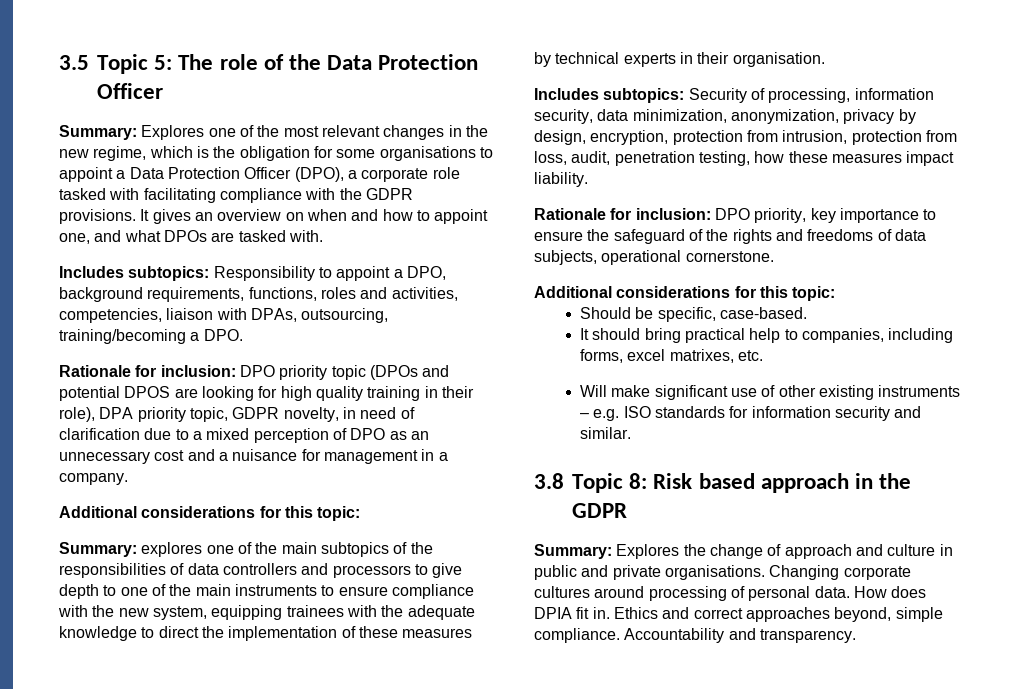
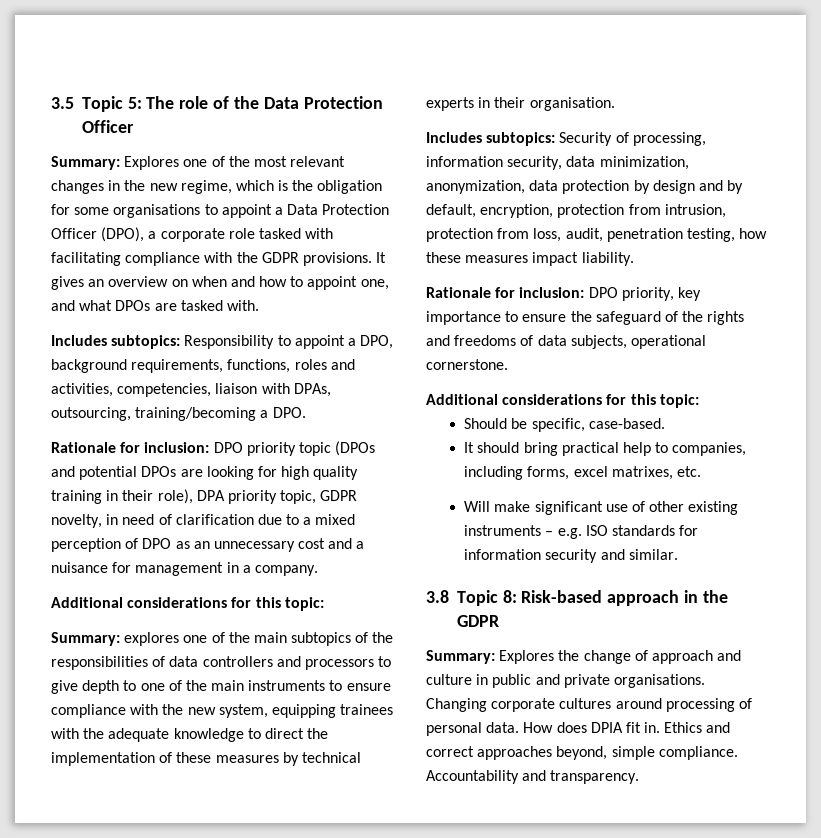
- Rationale for inclusion: DPO priority topic (DPOs and potential DPOS are looking for high quality training in their role), DPA priority topic, GDPR novelty, in need of clarification due to a mixed perception of DPO as an unnecessary cost and a nuisance for management in a company.
+ Rationale for inclusion: DPO priority topic (DPOs and potential DPOs are looking for high quality training in their role), DPA priority topic, GDPR novelty, in need of clarification due to a mixed perception of DPO as an unnecessary cost and a nuisance for management in a company.
- Includes subtopics: Security of processing, information security, data minimization, anonymization, privacy by design, encryption, protection from intrusion, protection from loss, audit, penetration testing, how these measures impact liability.
+ Includes subtopics: Security of processing, information security, data minimization, anonymization, data protection by design and by default, encryption, protection from intrusion, protection from loss, audit, penetration testing, how these measures impact liability.
- 3.8 Topic 8: Risk based approach in the GDPR
+ 3.8 Topic 8: Risk-based approach in the GDPR

